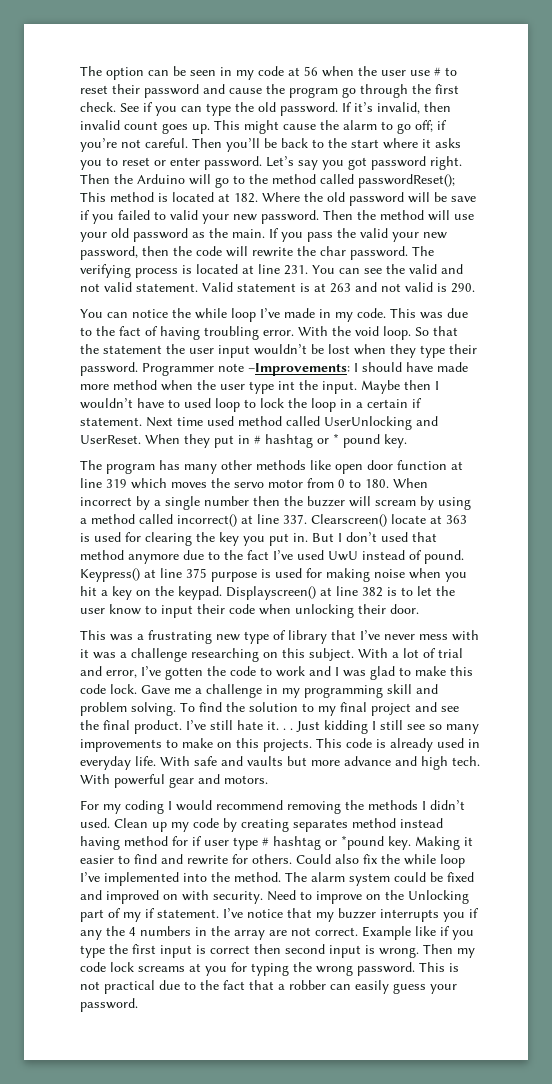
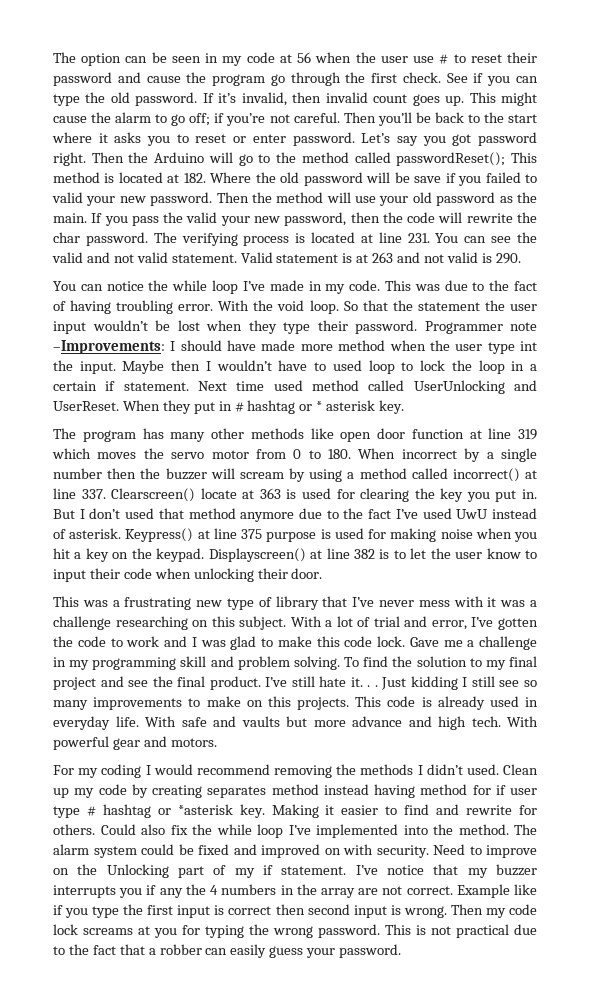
- When they put in # hashtag or * pound key.
+ When they put in # hashtag or * asterisk key.
- But I don’t used that method anymore due to the fact I’ve used UwU instead of pound.
+ But I don’t used that method anymore due to the fact I’ve used UwU instead of asterisk.
- Clean up my code by creating separates method instead having method for if user type # hashtag or *pound key.
+ Clean up my code by creating separates method instead having method for if user type # hashtag or *asterisk key.

